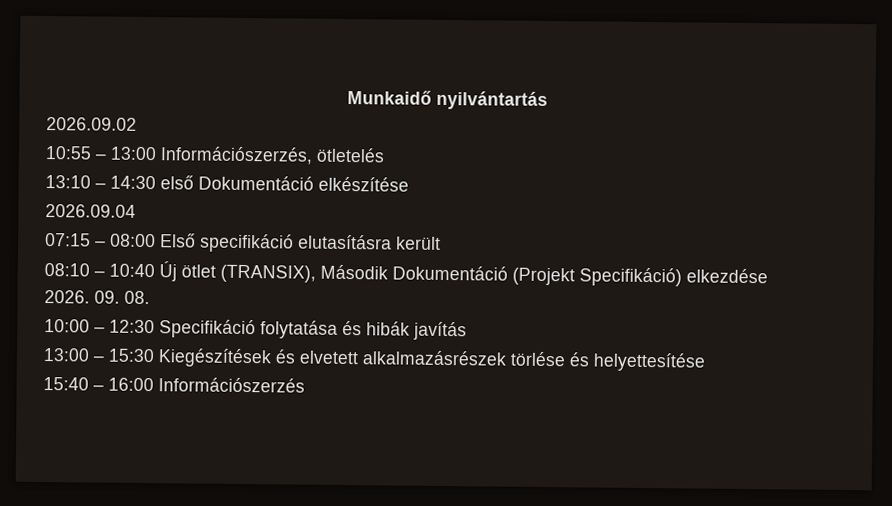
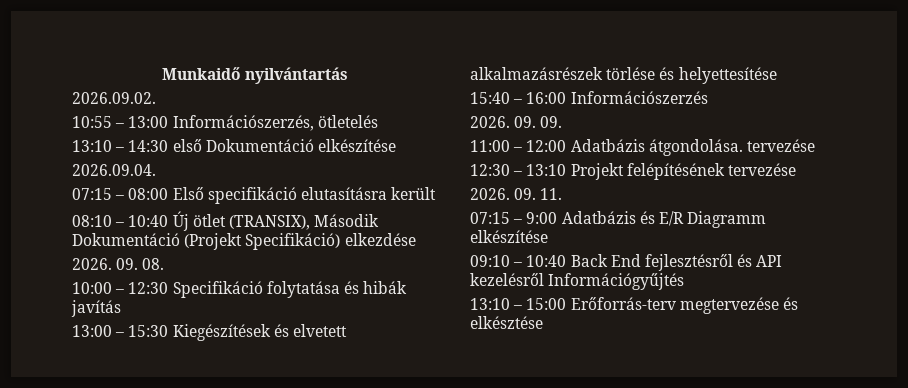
- 2026.09.02
+ 2026.09.02.
- 2026.09.04
+ 2026.09.04.
+ 2026. 09. 09.
+ 11:00 – 12:00 Adatbázis átgondolása. tervezése
+ 12:30 – 13:10 Projekt felépítésének tervezése
+ 2026. 09. 11.
+ 07:15 – 9:00 Adatbázis és E/R Diagramm elkészítése
+ 09:10 – 10:40 Back End fejlesztésről és API kezelésről Információgyűjtés
+ 13:10 – 15:00 Erőforrás-terv megtervezése és elkésztése

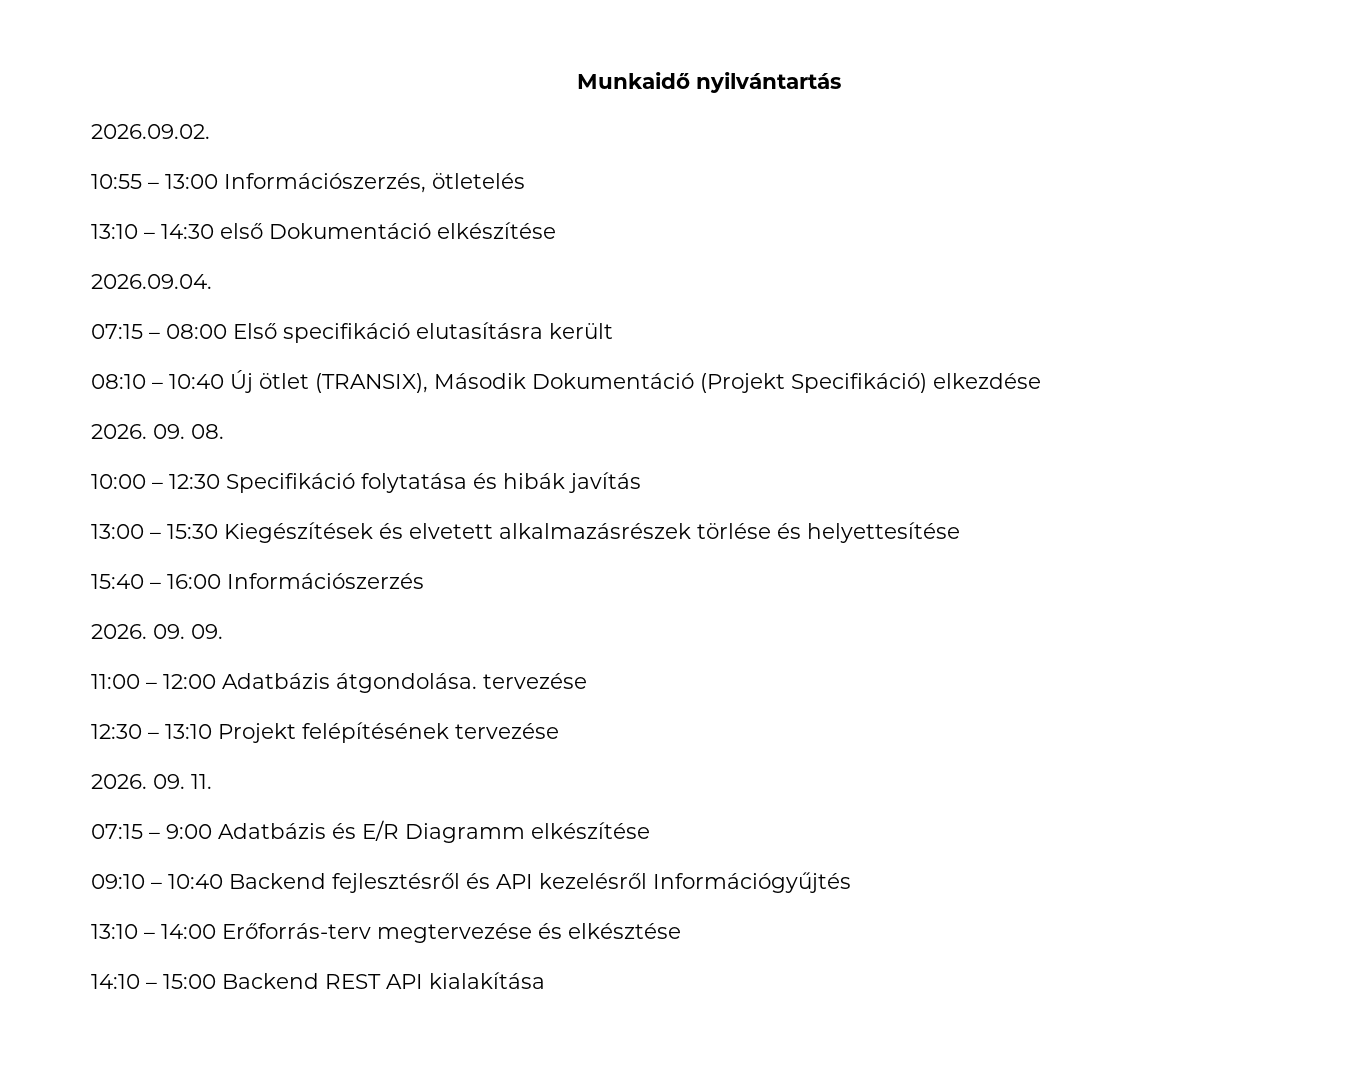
- 09:10 – 10:40 Back End fejlesztésről és API kezelésről Információgyűjtés
+ 09:10 – 10:40 Backend fejlesztésről és API kezelésről Információgyűjtés
- 13:10 – 15:00 Erőforrás-terv megtervezése és elkésztése
+ 13:10 – 14:00 Erőforrás-terv megtervezése és elkésztése
+ 14:10 – 15:00 Backend REST API kialakítása

